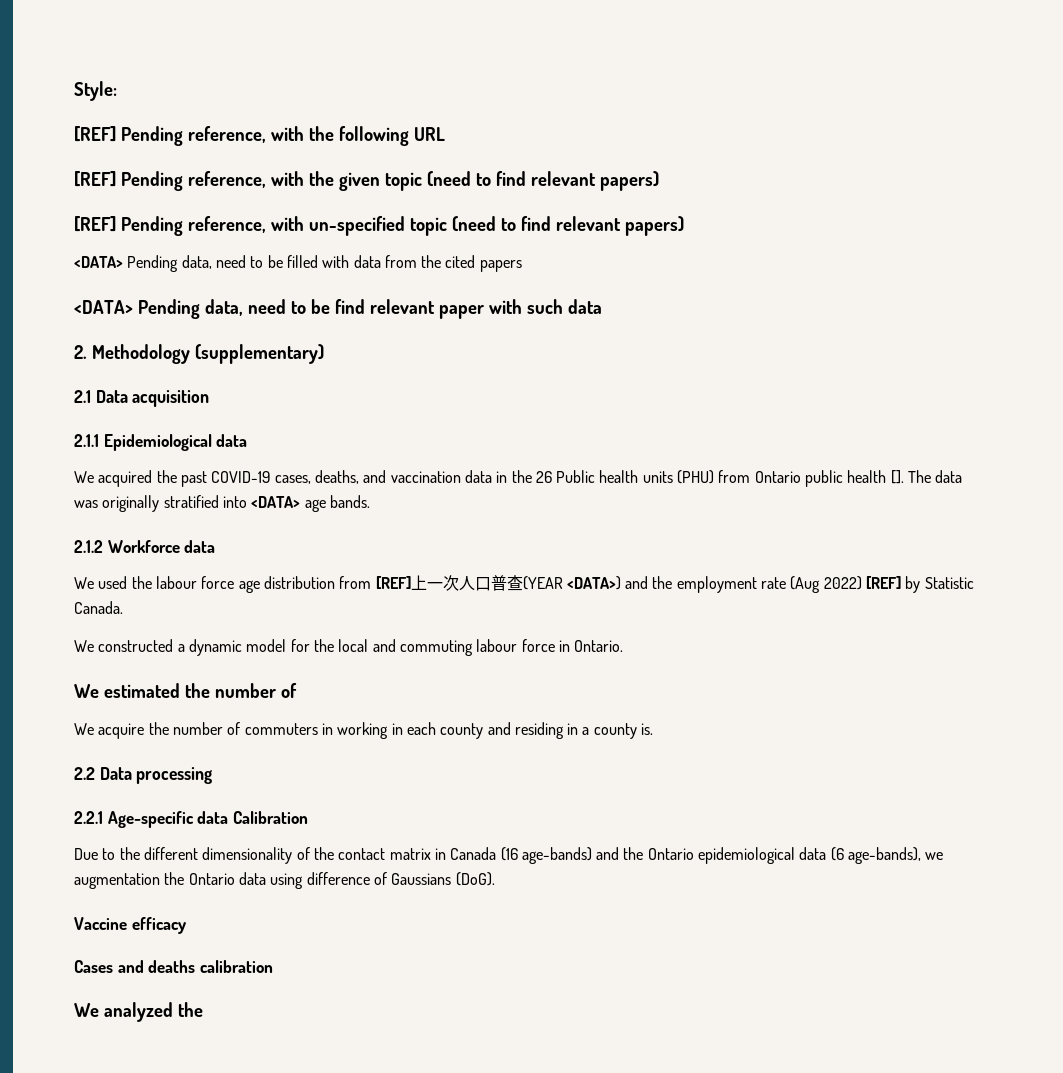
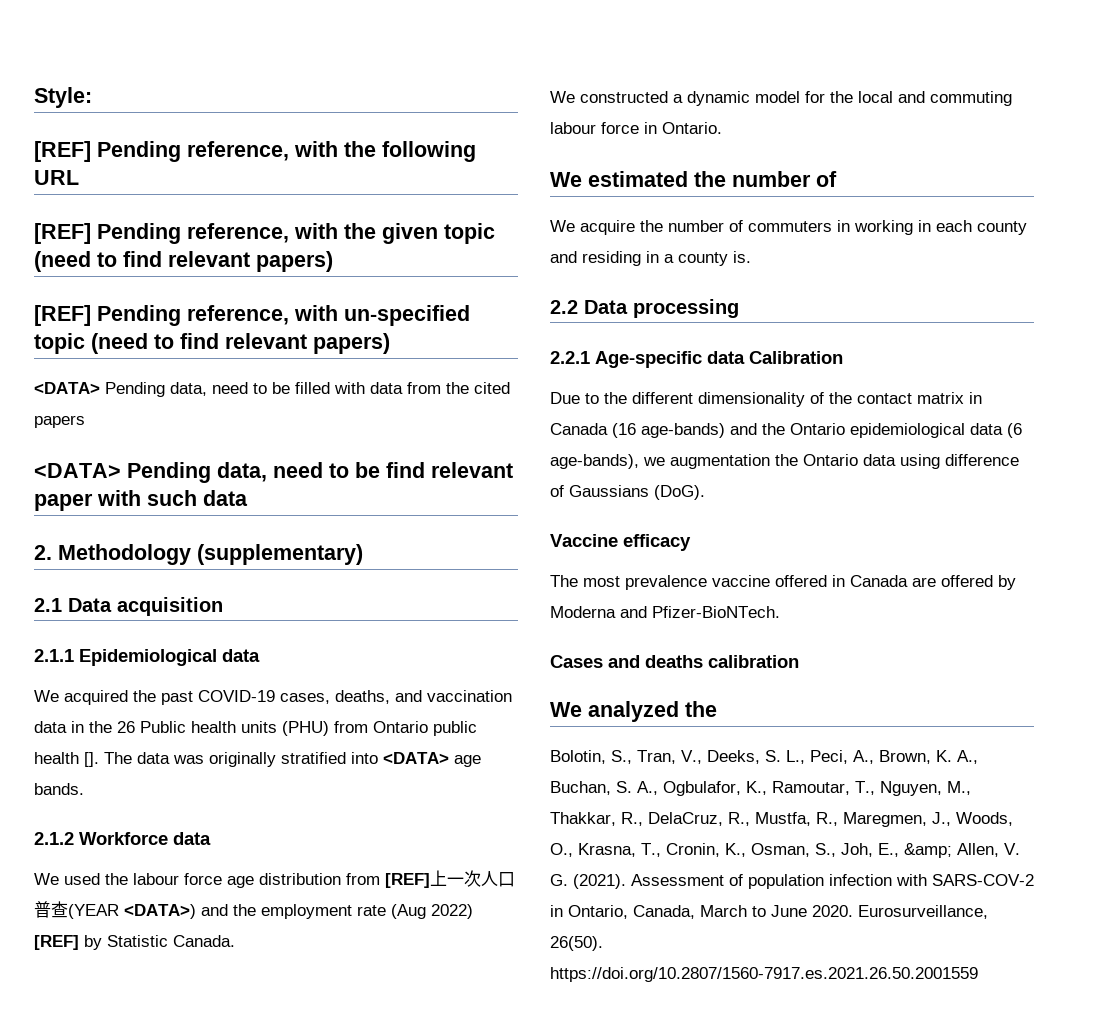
+ The most prevalence vaccine offered in Canada are offered by Moderna and Pfizer-BioNTech.
+ Bolotin, S., Tran, V., Deeks, S. L., Peci, A., Brown, K. A., Buchan, S. A., Ogbulafor, K., Ramoutar, T., Nguyen, M., Thakkar, R., DelaCruz, R., Mustfa, R., Maregmen, J., Woods, O., Krasna, T., Cronin, K., Osman, S., Joh, E., &amp; Allen, V. G. (2021). Assessment of population infection with SARS-COV-2 in Ontario, Canada, March to June 2020. Eurosurveillance, 26(50). https://doi.org/10.2807/1560-7917.es.2021.26.50.2001559

